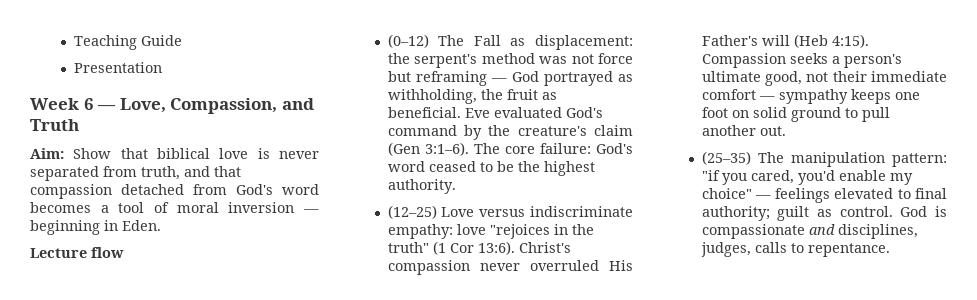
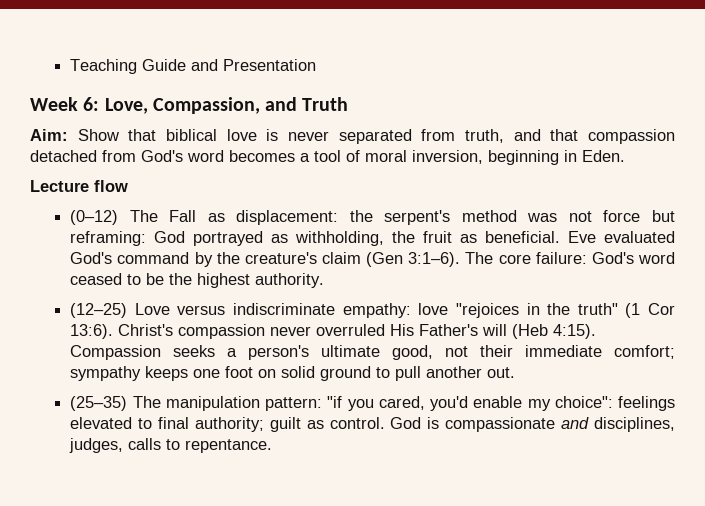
- Teaching Guide
- Presentation
+ Teaching Guide and Presentation
- Week 6 — Love, Compassion, and Truth
+ Week 6: Love, Compassion, and Truth
- Aim: Show that biblical love is never separated from truth, and that compassion detached from God's word becomes a tool of moral inversion — beginning in Eden.
+ Aim: Show that biblical love is never separated from truth, and that compassion detached from God's word becomes a tool of moral inversion, beginning in Eden.
- (0–12) The Fall as displacement: the serpent's method was not force but reframing — God portrayed as withholding, the fruit as beneficial.
+ (0–12) The Fall as displacement: the serpent's method was not force but reframing: God portrayed as withholding, the fruit as beneficial.
- Compassion seeks a person's ultimate good, not their immediate comfort — sympathy keeps one foot on solid ground to pull another out.
+ Compassion seeks a person's ultimate good, not their immediate comfort; sympathy keeps one foot on solid ground to pull another out.
- (25–35) The manipulation pattern: "if you cared, you'd enable my choice" — feelings elevated to final authority; guilt as control.
+ (25–35) The manipulation pattern: "if you cared, you'd enable my choice": feelings elevated to final authority; guilt as control.

